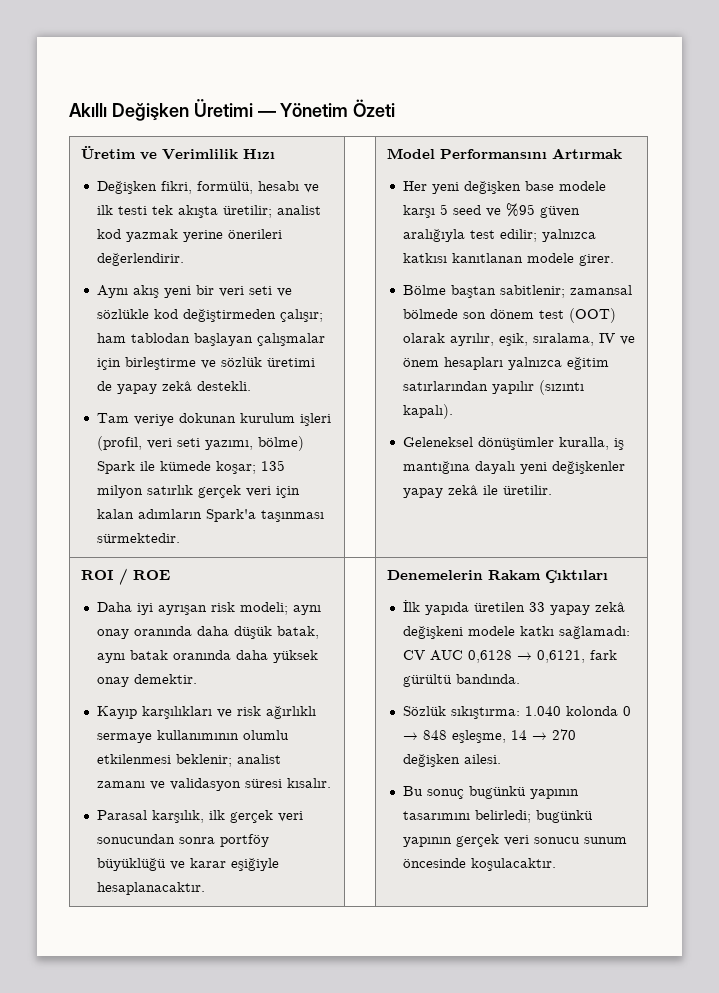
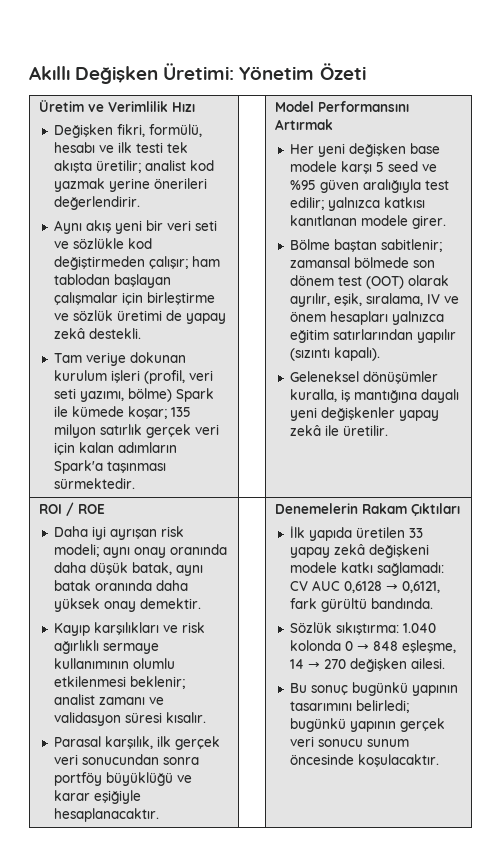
- Akıllı Değişken Üretimi — Yönetim Özeti
+ Akıllı Değişken Üretimi: Yönetim Özeti

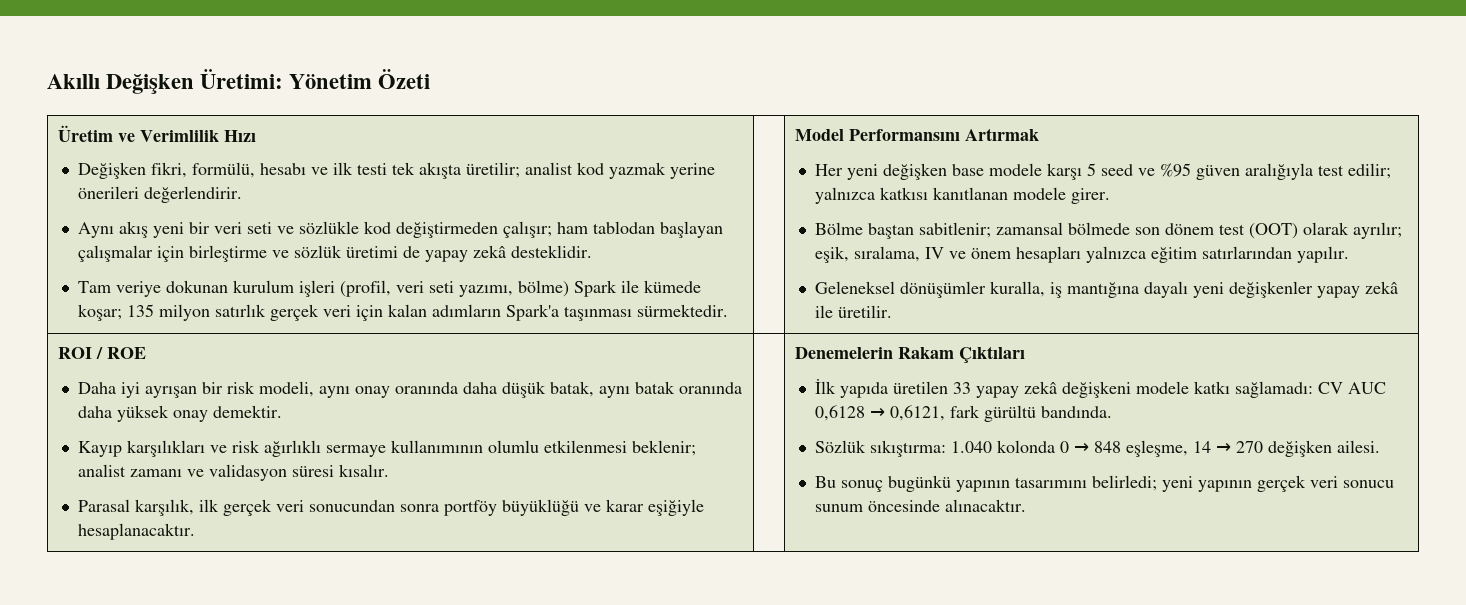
- Aynı akış yeni bir veri seti ve sözlükle kod değiştirmeden çalışır; ham tablodan başlayan çalışmalar için birleştirme ve sözlük üretimi de yapay zekâ destekli.
+ Aynı akış yeni bir veri seti ve sözlükle kod değiştirmeden çalışır; ham tablodan başlayan çalışmalar için birleştirme ve sözlük üretimi de yapay zekâ desteklidir.
- Bölme baştan sabitlenir; zamansal bölmede son dönem test (OOT) olarak ayrılır, eşik, sıralama, IV ve önem hesapları yalnızca eğitim satırlarından yapılır (sızıntı kapalı).
+ Bölme baştan sabitlenir; zamansal bölmede son dönem test (OOT) olarak ayrılır; eşik, sıralama, IV ve önem hesapları yalnızca eğitim satırlarından yapılır.
- Daha iyi ayrışan risk modeli; aynı onay oranında daha düşük batak, aynı batak oranında daha yüksek onay demektir.
+ Daha iyi ayrışan bir risk modeli, aynı onay oranında daha düşük batak, aynı batak oranında daha yüksek onay demektir.
- Bu sonuç bugünkü yapının tasarımını belirledi; bugünkü yapının gerçek veri sonucu sunum öncesinde koşulacaktır.
+ Bu sonuç bugünkü yapının tasarımını belirledi; yeni yapının gerçek veri sonucu sunum öncesinde alınacaktır.

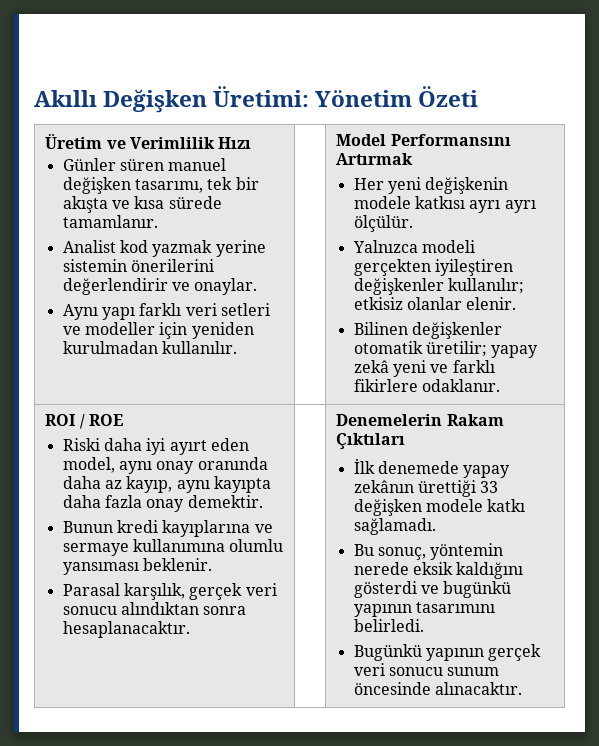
- Değişken fikri, formülü, hesabı ve ilk testi tek akışta üretilir; analist kod yazmak yerine önerileri değerlendirir.
- Aynı akış yeni bir veri seti ve sözlükle kod değiştirmeden çalışır; ham tablodan başlayan çalışmalar için birleştirme ve sözlük üretimi de yapay zekâ desteklidir.
- Tam veriye dokunan kurulum işleri (profil, veri seti yazımı, bölme) Spark ile kümede koşar; 135 milyon satırlık gerçek veri için kalan adımların Spark'a taşınması sürmektedir.
+ Günler süren manuel değişken tasarımı, tek bir akışta ve kısa sürede tamamlanır.
+ Analist kod yazmak yerine sistemin önerilerini değerlendirir ve onaylar.
+ Aynı yapı farklı veri setleri ve modeller için yeniden kurulmadan kullanılır.
- Her yeni değişken base modele karşı 5 seed ve %95 güven aralığıyla test edilir; yalnızca katkısı kanıtlanan modele girer.
- Bölme baştan sabitlenir; zamansal bölmede son dönem test (OOT) olarak ayrılır; eşik, sıralama, IV ve önem hesapları yalnızca eğitim satırlarından yapılır.
- Geleneksel dönüşümler kuralla, iş mantığına dayalı yeni değişkenler yapay zekâ ile üretilir.
+ Her yeni değişkenin modele katkısı ayrı ayrı ölçülür.
+ Yalnızca modeli gerçekten iyileştiren değişkenler kullanılır; etkisiz olanlar elenir.
+ Bilinen değişkenler otomatik üretilir; yapay zekâ yeni ve farklı fikirlere odaklanır.
  ROI / ROE
- Daha iyi ayrışan bir risk modeli, aynı onay oranında daha düşük batak, aynı batak oranında daha yüksek onay demektir.
- Kayıp karşılıkları ve risk ağırlıklı sermaye kullanımının olumlu etkilenmesi beklenir; analist zamanı ve validasyon süresi kısalır.
+ Riski daha iyi ayırt eden model, aynı onay oranında daha az kayıp, aynı kayıpta daha fazla onay demektir.
+ Bunun kredi kayıplarına ve sermaye kullanımına olumlu yansıması beklenir.
- Parasal karşılık, ilk gerçek veri sonucundan sonra portföy büyüklüğü ve karar eşiğiyle hesaplanacaktır.
+ Parasal karşılık, gerçek veri sonucu alındıktan sonra hesaplanacaktır.
- İlk yapıda üretilen 33 yapay zekâ değişkeni modele katkı sağlamadı: CV AUC 0,6128 → 0,6121, fark gürültü bandında.
- Sözlük sıkıştırma: 1.040 kolonda 0 → 848 eşleşme, 14 → 270 değişken ailesi.
- Bu sonuç bugünkü yapının tasarımını belirledi; yeni yapının gerçek veri sonucu sunum öncesinde alınacaktır.
+ İlk denemede yapay zekânın ürettiği 33 değişken modele katkı sağlamadı.
+ Bu sonuç, yöntemin nerede eksik kaldığını gösterdi ve bugünkü yapının tasarımını belirledi.
+ Bugünkü yapının gerçek veri sonucu sunum öncesinde alınacaktır.

